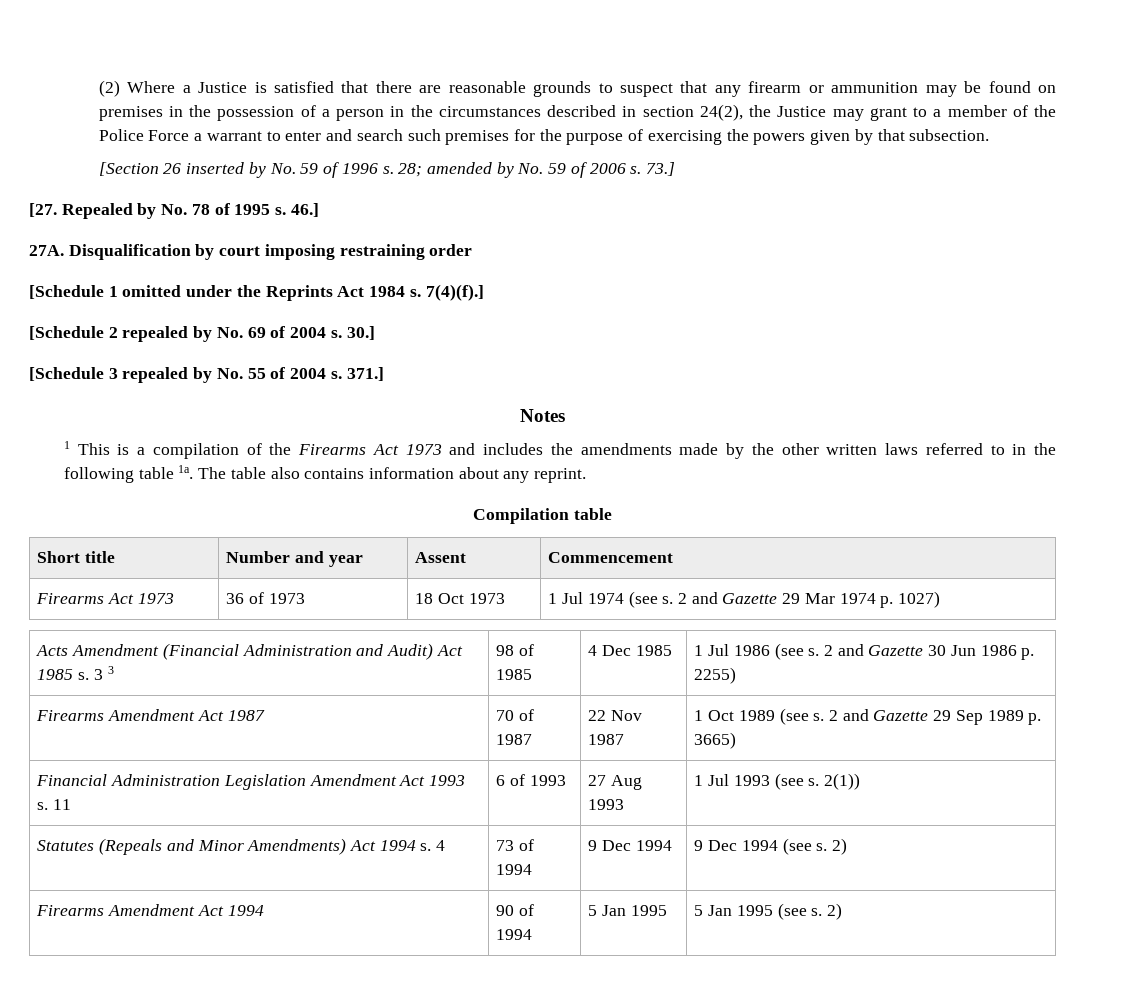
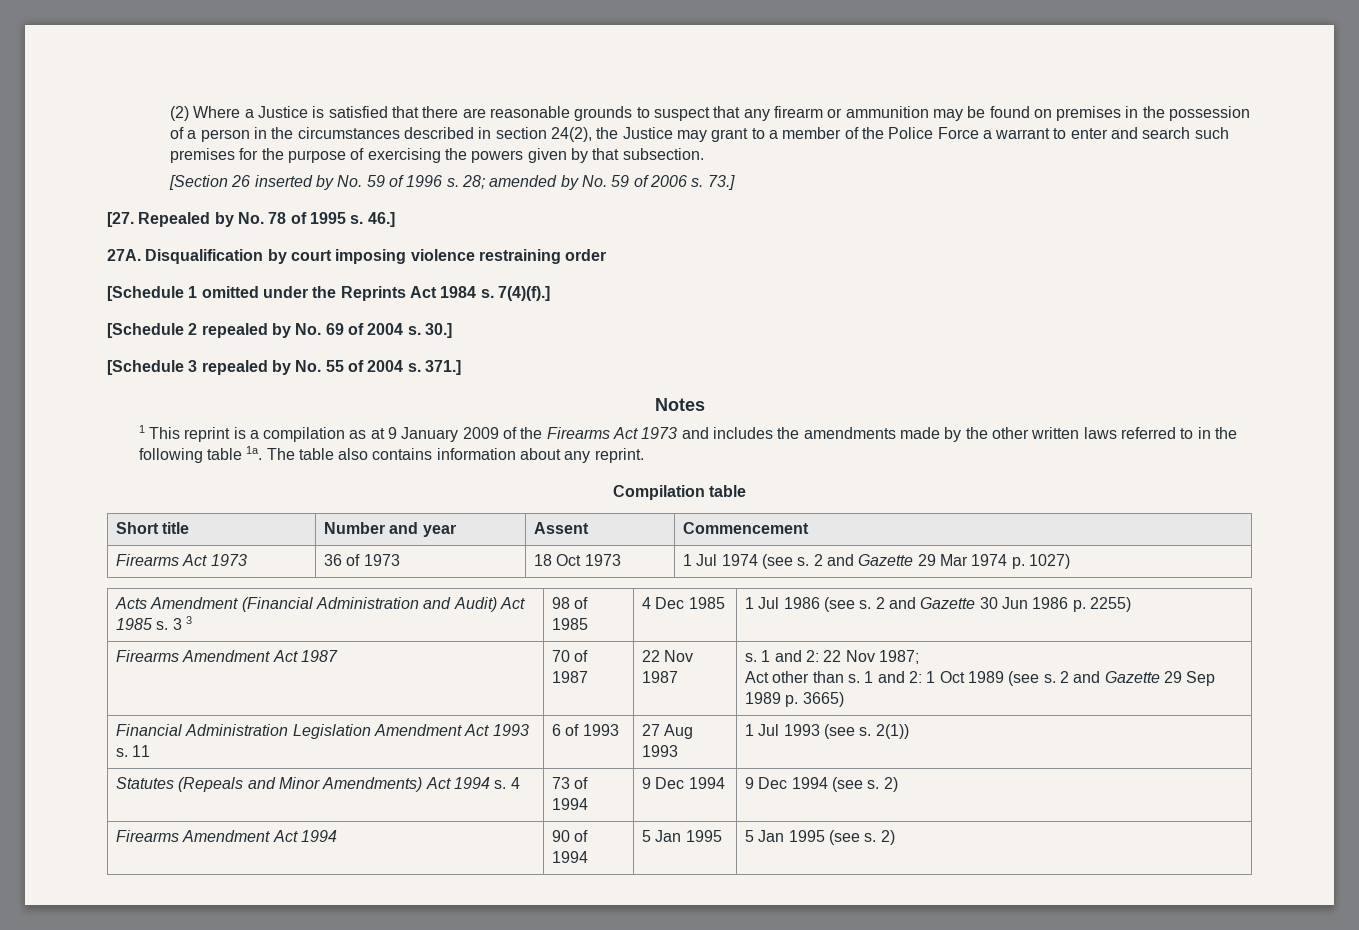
- Disqualification by court imposing restraining order
+ Disqualification by court imposing violence restraining order
- 1 This is a compilation of the Firearms Act 1973 and includes the amendments made by the other written laws referred to in the following table 1a.
+ 1 This reprint is a compilation as at 9 January 2009 of the Firearms Act 1973 and includes the amendments made by the other written laws referred to in the following table 1a.
- Firearms Amendment Act 1987 | 70 of 1987 | 22 Nov 1987 | 1 Oct 1989 (see s. 2 and Gazette 29 Sep 1989 p. 3665)
+ Firearms Amendment Act 1987 | 70 of 1987 | 22 Nov 1987 | s. 1 and 2: 22 Nov 1987;
+ Act other than s. 1 and 2: 1 Oct 1989 (see s. 2 and Gazette 29 Sep 1989 p. 3665)

